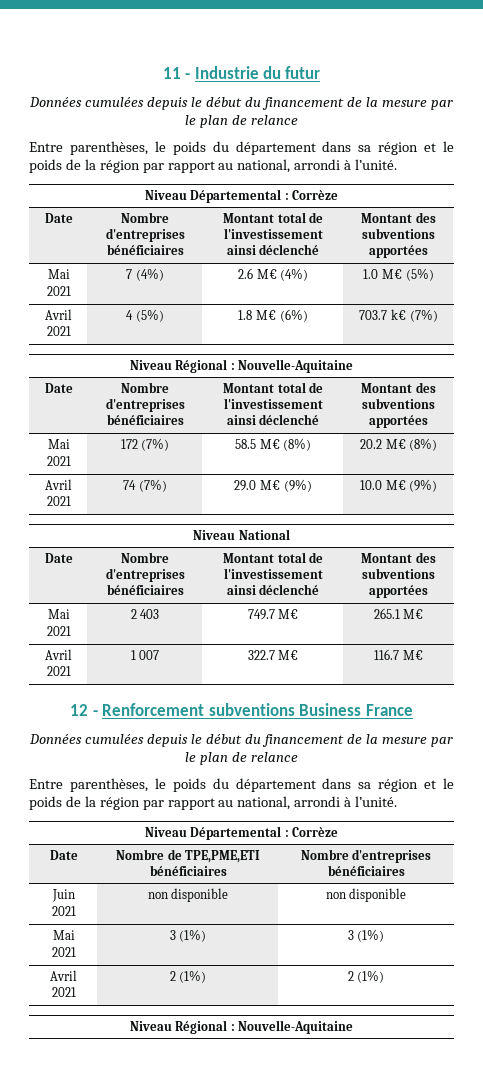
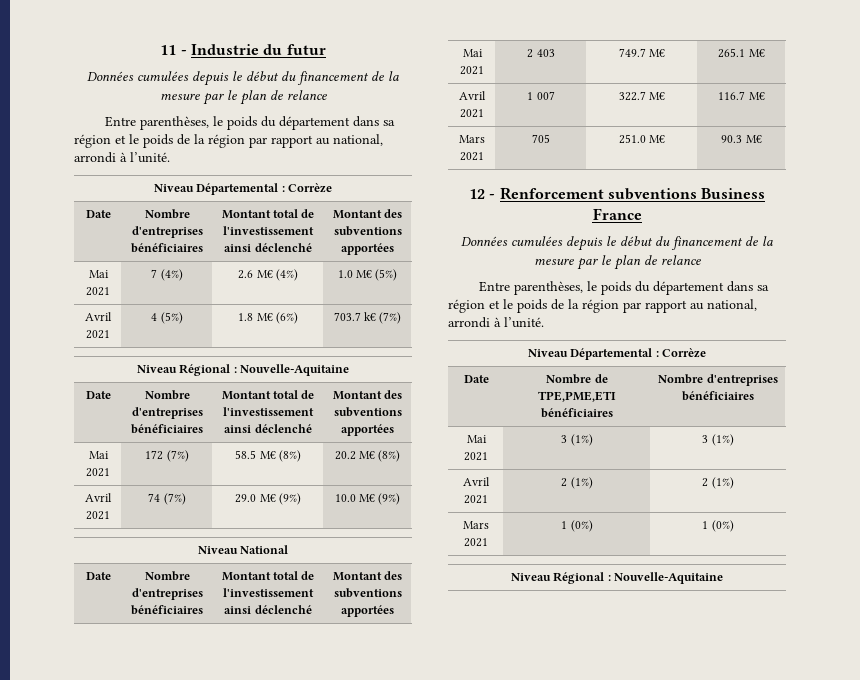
+ Mars 2021 | 705 | 251.0 M€ | 90.3 M€
- Juin 2021 | non disponible | non disponible
+ Mars 2021 | 1 (0%) | 1 (0%)

